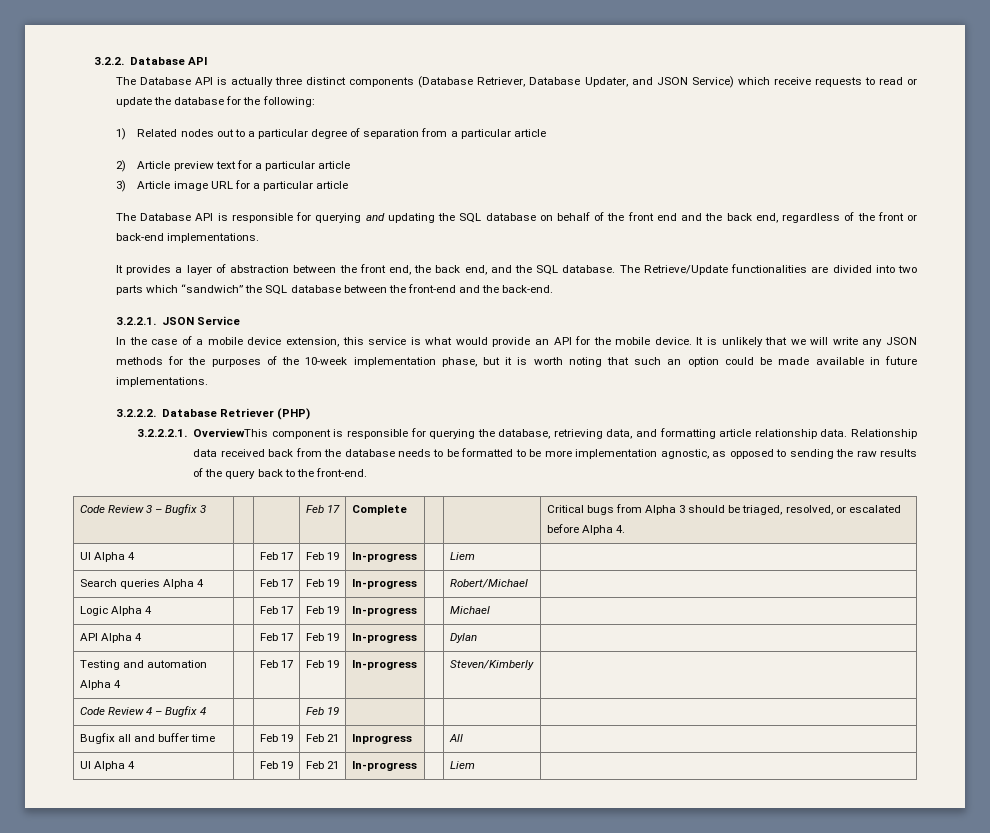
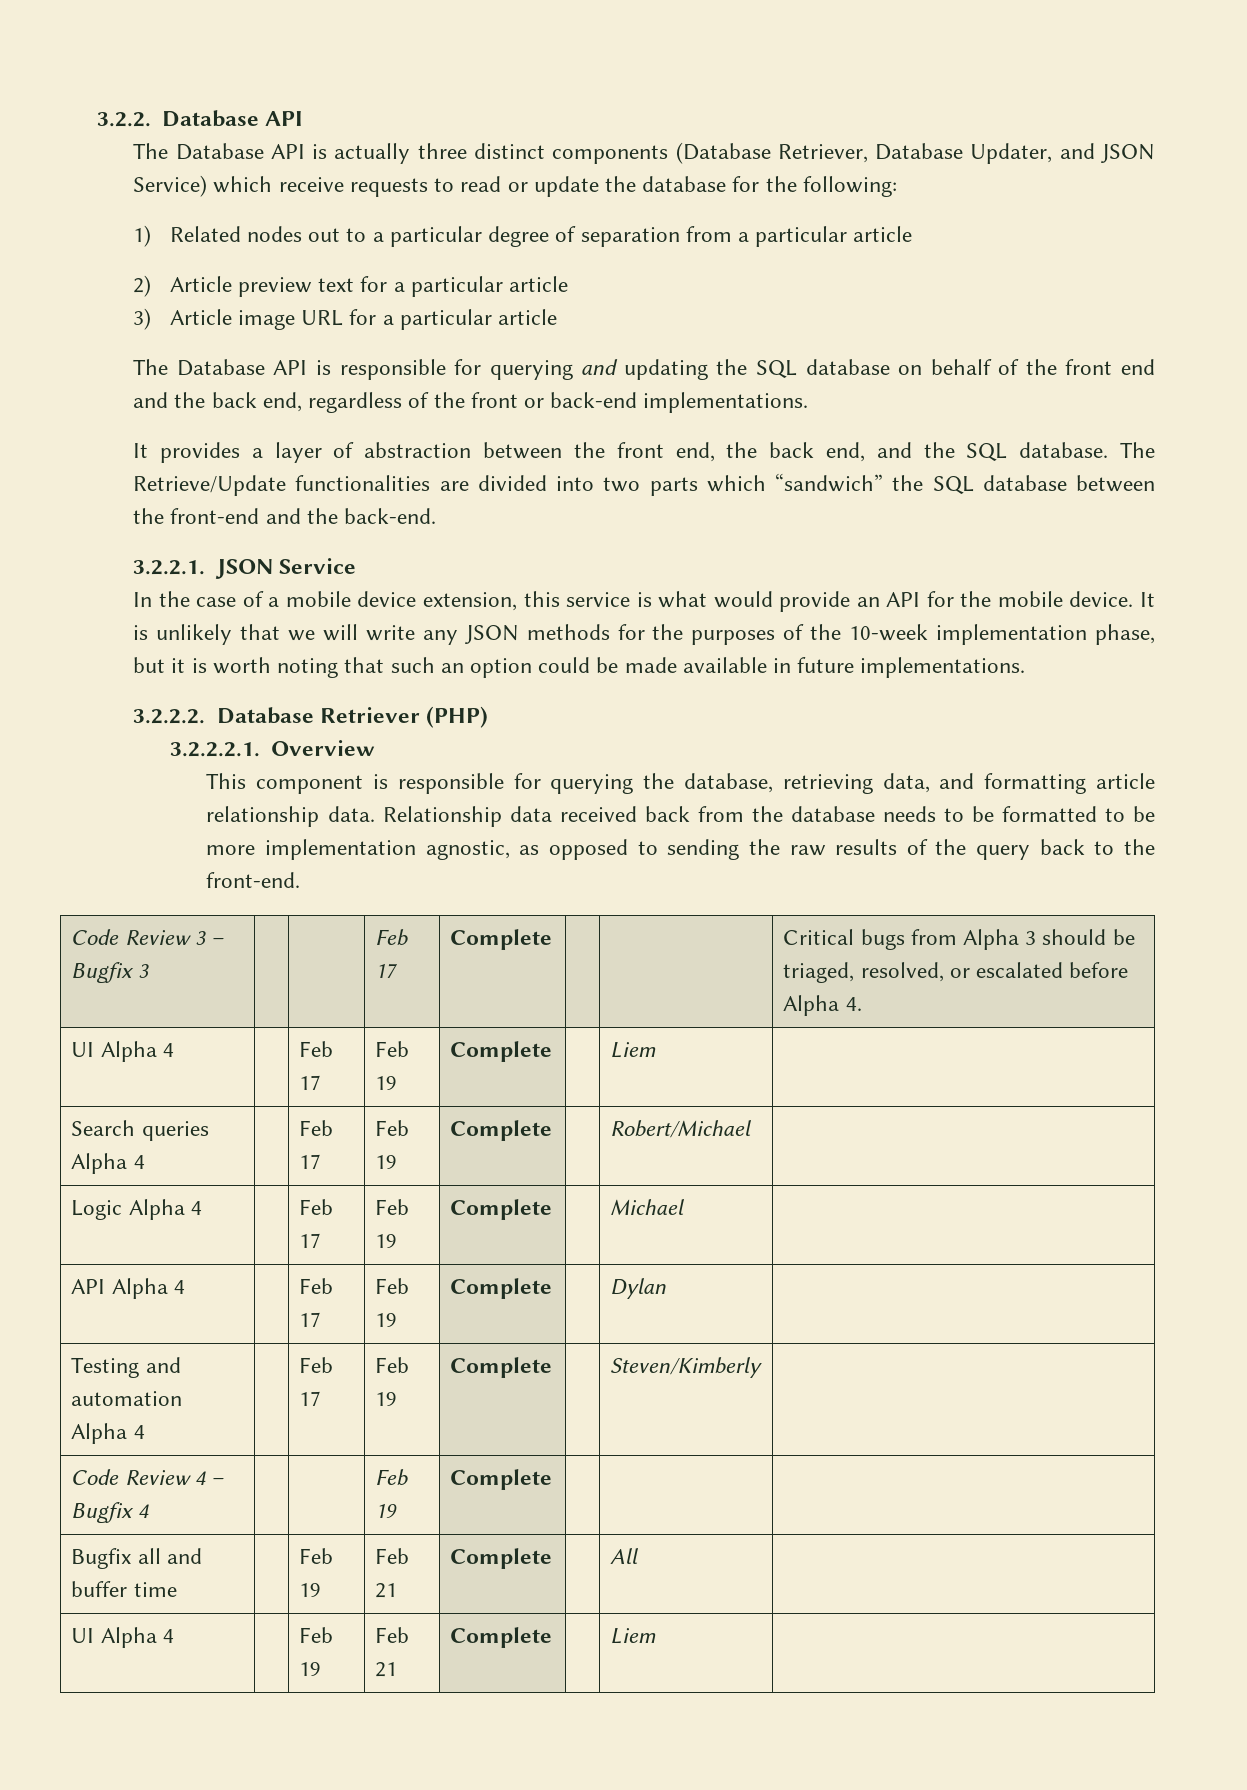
- 3.2.2.2.1. OverviewThis component is responsible for querying the database, retrieving data, and formatting article relationship data.
+ 3.2.2.2.1. Overview
+ This component is responsible for querying the database, retrieving data, and formatting article relationship data.
- UI Alpha 4 | | Feb 17 | Feb 19 | In-progress | | Liem |
+ UI Alpha 4 | | Feb 17 | Feb 19 | Complete | | Liem |
- Search queries Alpha 4 | | Feb 17 | Feb 19 | In-progress | | Robert/Michael |
+ Search queries Alpha 4 | | Feb 17 | Feb 19 | Complete | | Robert/Michael |
- Logic Alpha 4 | | Feb 17 | Feb 19 | In-progress | | Michael |
+ Logic Alpha 4 | | Feb 17 | Feb 19 | Complete | | Michael |
- API Alpha 4 | | Feb 17 | Feb 19 | In-progress | | Dylan |
+ API Alpha 4 | | Feb 17 | Feb 19 | Complete | | Dylan |
- Testing and automation Alpha 4 | | Feb 17 | Feb 19 | In-progress | | Steven/Kimberly |
+ Testing and automation Alpha 4 | | Feb 17 | Feb 19 | Complete | | Steven/Kimberly |
- Code Review 4 – Bugfix 4 | | | Feb 19 | | | |
+ Code Review 4 – Bugfix 4 | | | Feb 19 | Complete | | |
- Bugfix all and buffer time | | Feb 19 | Feb 21 | Inprogress | | All |
+ Bugfix all and buffer time | | Feb 19 | Feb 21 | Complete | | All |
- UI Alpha 4 | | Feb 19 | Feb 21 | In-progress | | Liem |
+ UI Alpha 4 | | Feb 19 | Feb 21 | Complete | | Liem |

